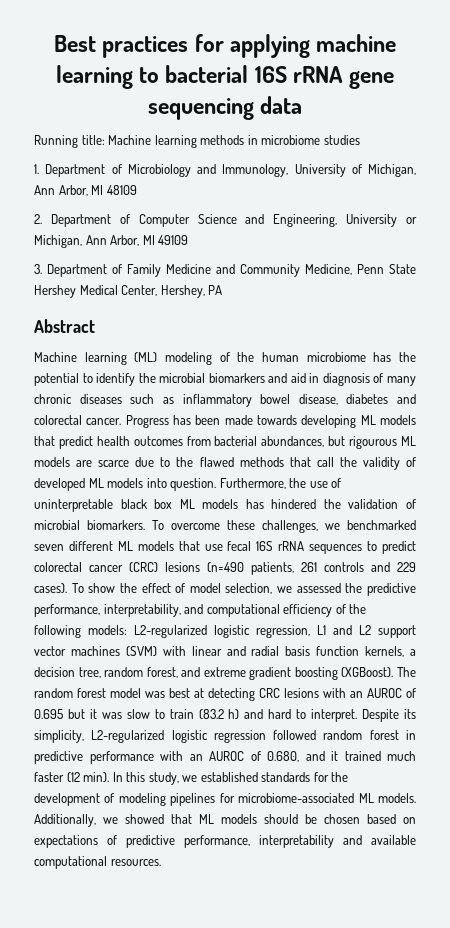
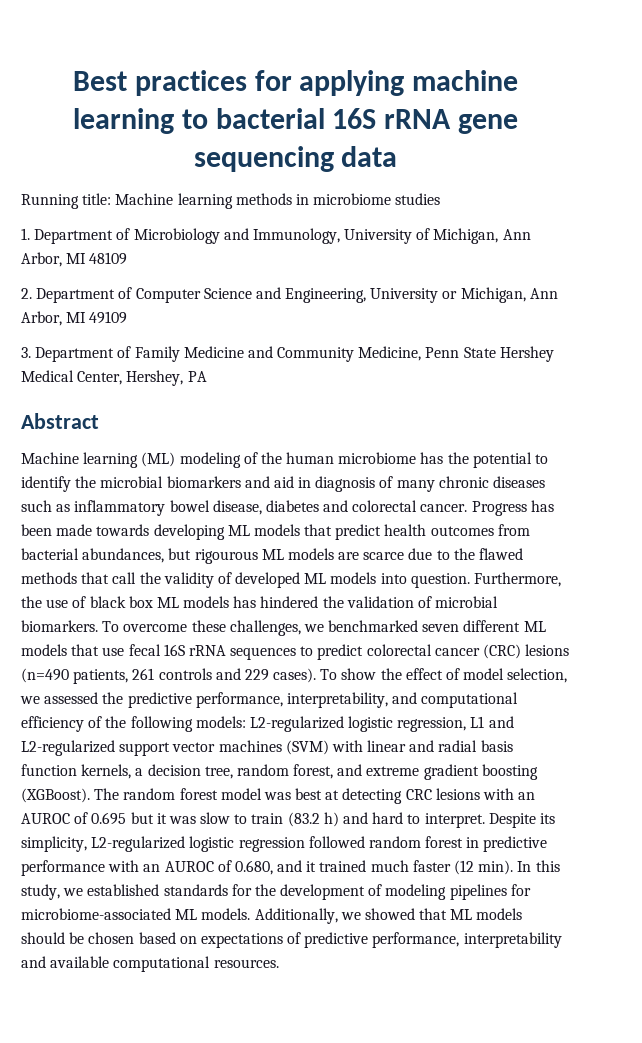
- Furthermore, the use of uninterpretable black box ML models has hindered the validation of microbial biomarkers.
+ Furthermore, the use of black box ML models has hindered the validation of microbial biomarkers.
- To show the effect of model selection, we assessed the predictive performance, interpretability, and computational efficiency of the following models: L2-regularized logistic regression, L1 and L2 support vector machines (SVM) with linear and radial basis function kernels, a decision tree, random forest, and extreme gradient boosting (XGBoost).
+ To show the effect of model selection, we assessed the predictive performance, interpretability, and computational efficiency of the following models: L2-regularized logistic regression, L1 and L2-regularized support vector machines (SVM) with linear and radial basis function kernels, a decision tree, random forest, and extreme gradient boosting (XGBoost).

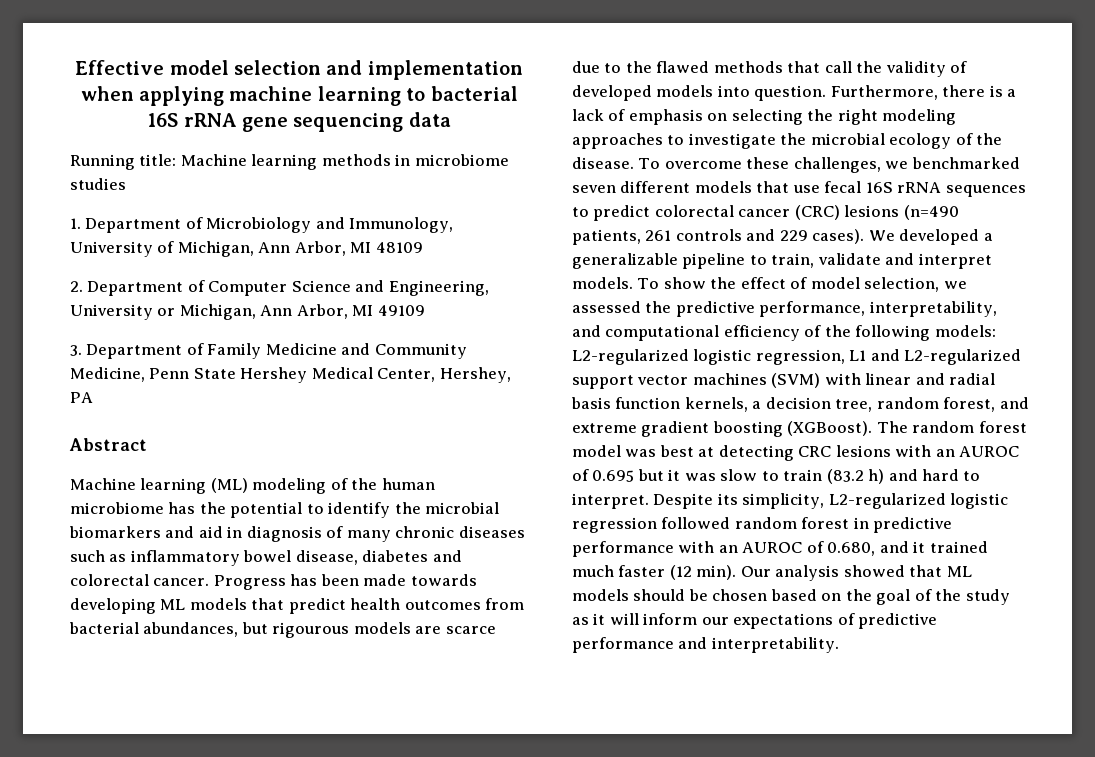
- Best practices for applying machine learning to bacterial 16S rRNA gene sequencing data
+ Effective model selection and implementation when applying machine learning to bacterial 16S rRNA gene sequencing data
- Progress has been made towards developing ML models that predict health outcomes from bacterial abundances, but rigourous ML models are scarce due to the flawed methods that call the validity of developed ML models into question.
+ Progress has been made towards developing ML models that predict health outcomes from bacterial abundances, but rigourous models are scarce due to the flawed methods that call the validity of developed models into question.
- Furthermore, the use of black box ML models has hindered the validation of microbial biomarkers.
+ Furthermore, there is a lack of emphasis on selecting the right modeling approaches to investigate the microbial ecology of the disease.
- To overcome these challenges, we benchmarked seven different ML models that use fecal 16S rRNA sequences to predict colorectal cancer (CRC) lesions (n=490 patients, 261 controls and 229 cases).
+ To overcome these challenges, we benchmarked seven different models that use fecal 16S rRNA sequences to predict colorectal cancer (CRC) lesions (n=490 patients, 261 controls and 229 cases).
+ We developed a generalizable pipeline to train, validate and interpret models.
- In this study, we established standards for the development of modeling pipelines for microbiome-associated ML models. Additionally, we showed that ML models should be chosen based on expectations of predictive performance, interpretability and available computational resources.
+ Our analysis showed that ML models should be chosen based on the goal of the study as it will inform our expectations of predictive performance and interpretability.

